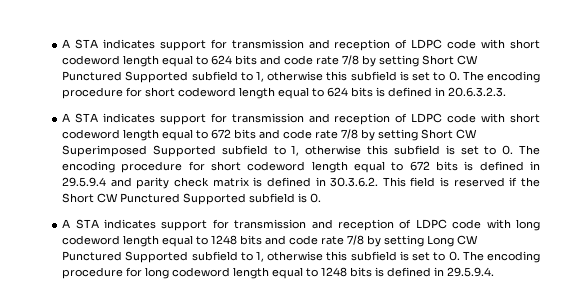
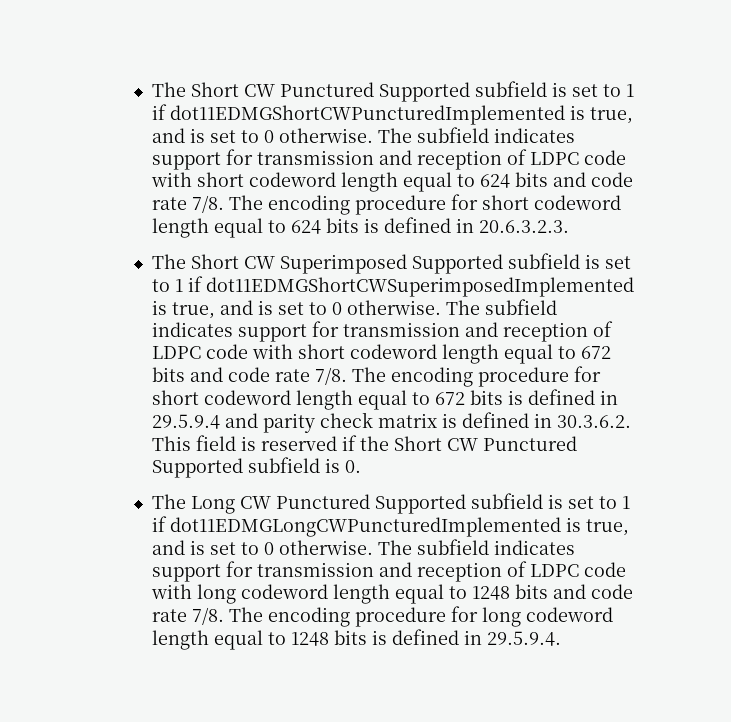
- A STA indicates support for transmission and reception of LDPC code with short codeword length equal to 624 bits and code rate 7/8 by setting Short CW Punctured Supported subfield to 1, otherwise this subfield is set to 0. The encoding procedure for short codeword length equal to 624 bits is defined in 20.6.3.2.3.
+ The Short CW Punctured Supported subfield is set to 1 if dot11EDMGShortCWPuncturedImplemented is true, and is set to 0 otherwise. The subfield indicates support for transmission and reception of LDPC code with short codeword length equal to 624 bits and code rate 7/8. The encoding procedure for short codeword length equal to 624 bits is defined in 20.6.3.2.3.
- A STA indicates support for transmission and reception of LDPC code with short codeword length equal to 672 bits and code rate 7/8 by setting Short CW Superimposed Supported subfield to 1, otherwise this subfield is set to 0. The encoding procedure for short codeword length equal to 672 bits is defined in 29.5.9.4 and parity check matrix is defined in 30.3.6.2. This field is reserved if the Short CW Punctured Supported subfield is 0.
+ The Short CW Superimposed Supported subfield is set to 1 if dot11EDMGShortCWSuperimposedImplemented is true, and is set to 0 otherwise. The subfield indicates support for transmission and reception of LDPC code with short codeword length equal to 672 bits and code rate 7/8. The encoding procedure for short codeword length equal to 672 bits is defined in 29.5.9.4 and parity check matrix is defined in 30.3.6.2. This field is reserved if the Short CW Punctured Supported subfield is 0.
- A STA indicates support for transmission and reception of LDPC code with long codeword length equal to 1248 bits and code rate 7/8 by setting Long CW Punctured Supported subfield to 1, otherwise this subfield is set to 0. The encoding procedure for long codeword length equal to 1248 bits is defined in 29.5.9.4.
+ The Long CW Punctured Supported subfield is set to 1 if dot11EDMGLongCWPuncturedImplemented is true, and is set to 0 otherwise. The subfield indicates support for transmission and reception of LDPC code with long codeword length equal to 1248 bits and code rate 7/8. The encoding procedure for long codeword length equal to 1248 bits is defined in 29.5.9.4.

